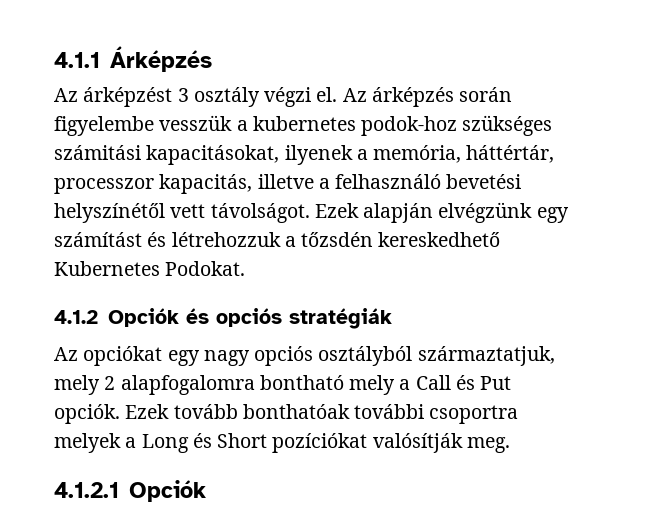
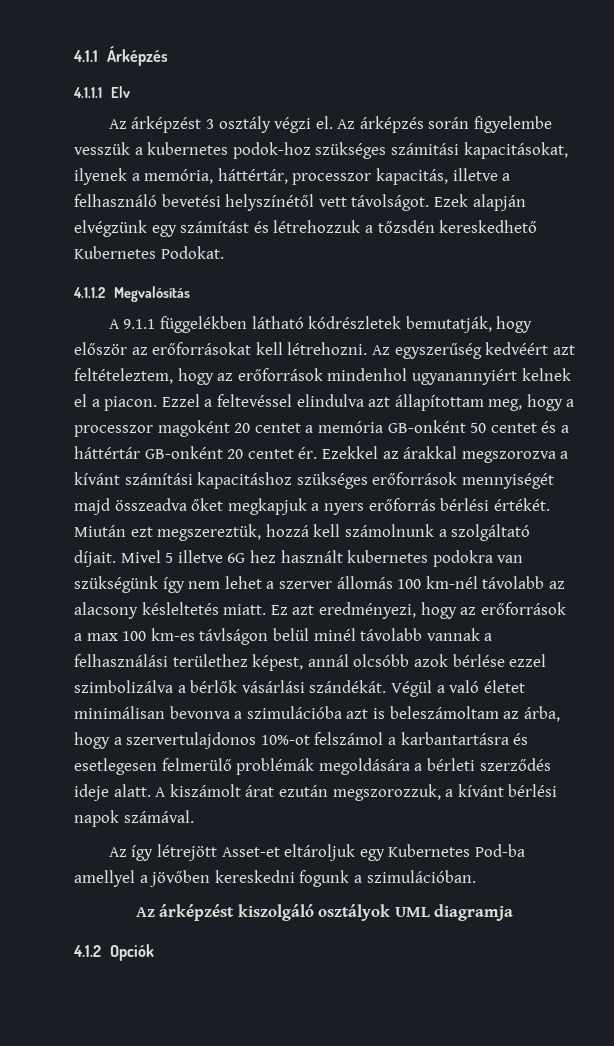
+ 4.1.1.1 Elv
- 4.1.2 Opciók és opciós stratégiák
- Az opciókat egy nagy opciós osztályból származtatjuk, mely 2 alapfogalomra bontható mely a Call és Put opciók. Ezek tovább bonthatóak további csoportra melyek a Long és Short pozíciókat valósítják meg.
- 4.1.2.1 Opciók
+ 4.1.1.2 Megvalósítás
+ A 9.1.1 függelékben látható kódrészletek bemutatják, hogy először az erőforrásokat kell létrehozni. Az egyszerűség kedvéért azt feltételeztem, hogy az erőforrások mindenhol ugyanannyiért kelnek el a piacon. Ezzel a feltevéssel elindulva azt állapítottam meg, hogy a processzor magoként 20 centet a memória GB-onként 50 centet és a háttértár GB-onként 20 centet ér. Ezekkel az árakkal megszorozva a kívánt számítási kapacitáshoz szükséges erőforrások mennyiségét majd összeadva őket megkapjuk a nyers erőforrás bérlési értékét. Miután ezt megszereztük, hozzá kell számolnunk a szolgáltató díjait. Mivel 5 illetve 6G hez használt kubernetes podokra van szükségünk így nem lehet a szerver állomás 100 km-nél távolabb az alacsony késleltetés miatt. Ez azt eredményezi, hogy az erőforrások a max 100 km-es távlságon belül minél távolabb vannak a felhasználási területhez képest, annál olcsóbb azok bérlése ezzel szimbolizálva a bérlők vásárlási szándékát. Végül a való életet minimálisan bevonva a szimulációba azt is beleszámoltam az árba, hogy a szervertulajdonos 10%-ot felszámol a karbantartásra és esetlegesen felmerülő problémák megoldására a bérleti szerződés ideje alatt. A kiszámolt árat ezután megszorozzuk, a kívánt bérlési napok számával.
+ Az így létrejött Asset-et eltároljuk egy Kubernetes Pod-ba amellyel a jövőben kereskedni fogunk a szimulációban.
+ Az árképzést kiszolgáló osztályok UML diagramja
+ 4.1.2 Opciók

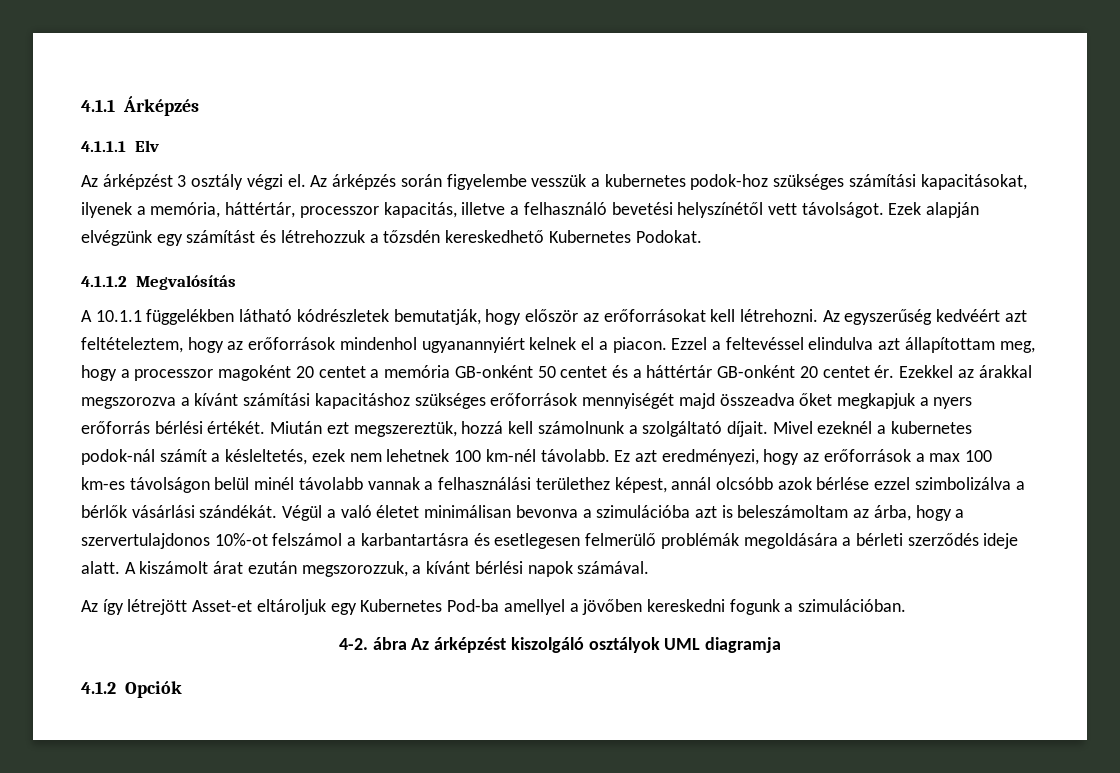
- Az árképzés során figyelembe vesszük a kubernetes podok-hoz szükséges számitási kapacitásokat, ilyenek a memória, háttértár, processzor kapacitás, illetve a felhasználó bevetési helyszínétől vett távolságot.
+ Az árképzés során figyelembe vesszük a kubernetes podok-hoz szükséges számítási kapacitásokat, ilyenek a memória, háttértár, processzor kapacitás, illetve a felhasználó bevetési helyszínétől vett távolságot.
- A 9.1.1 függelékben látható kódrészletek bemutatják, hogy először az erőforrásokat kell létrehozni.
+ A 10.1.1 függelékben látható kódrészletek bemutatják, hogy először az erőforrásokat kell létrehozni.
- Mivel 5 illetve 6G hez használt kubernetes podokra van szükségünk így nem lehet a szerver állomás 100 km-nél távolabb az alacsony késleltetés miatt.
+ Mivel ezeknél a kubernetes podok-nál számít a késleltetés, ezek nem lehetnek 100 km-nél távolabb.
- Ez azt eredményezi, hogy az erőforrások a max 100 km-es távlságon belül minél távolabb vannak a felhasználási területhez képest, annál olcsóbb azok bérlése ezzel szimbolizálva a bérlők vásárlási szándékát.
+ Ez azt eredményezi, hogy az erőforrások a max 100 km-es távolságon belül minél távolabb vannak a felhasználási területhez képest, annál olcsóbb azok bérlése ezzel szimbolizálva a bérlők vásárlási szándékát.
- Az árképzést kiszolgáló osztályok UML diagramja
+ 4-2. ábra Az árképzést kiszolgáló osztályok UML diagramja

